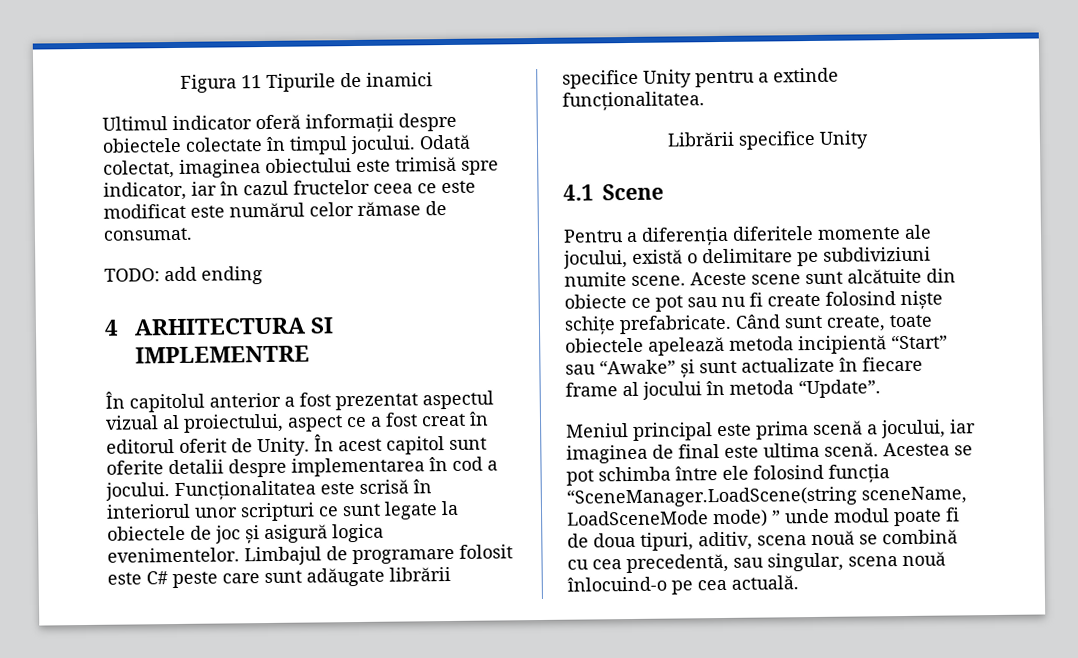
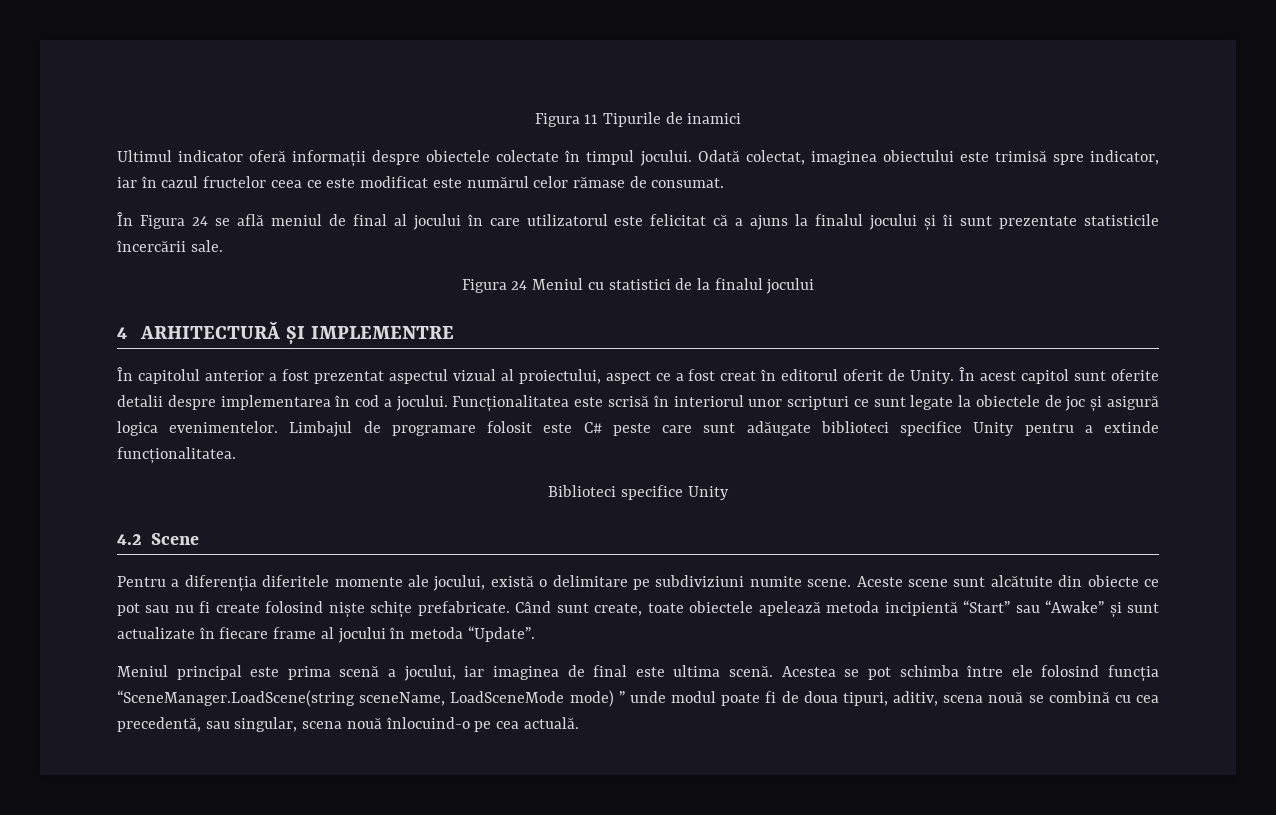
- TODO: add ending
+ În Figura 24 se află meniul de final al jocului în care utilizatorul este felicitat că a ajuns la finalul jocului și îi sunt prezentate statisticile încercării sale.
+ Figura 24 Meniul cu statistici de la finalul jocului
- 4 ARHITECTURA SI IMPLEMENTRE
+ 4 ARHITECTURĂ ȘI IMPLEMENTRE
- Limbajul de programare folosit este C# peste care sunt adăugate librării specifice Unity pentru a extinde funcționalitatea.
+ Limbajul de programare folosit este C# peste care sunt adăugate biblioteci specifice Unity pentru a extinde funcționalitatea.
- Librării specifice Unity
+ Biblioteci specifice Unity
- 4.1 Scene
+ 4.2 Scene

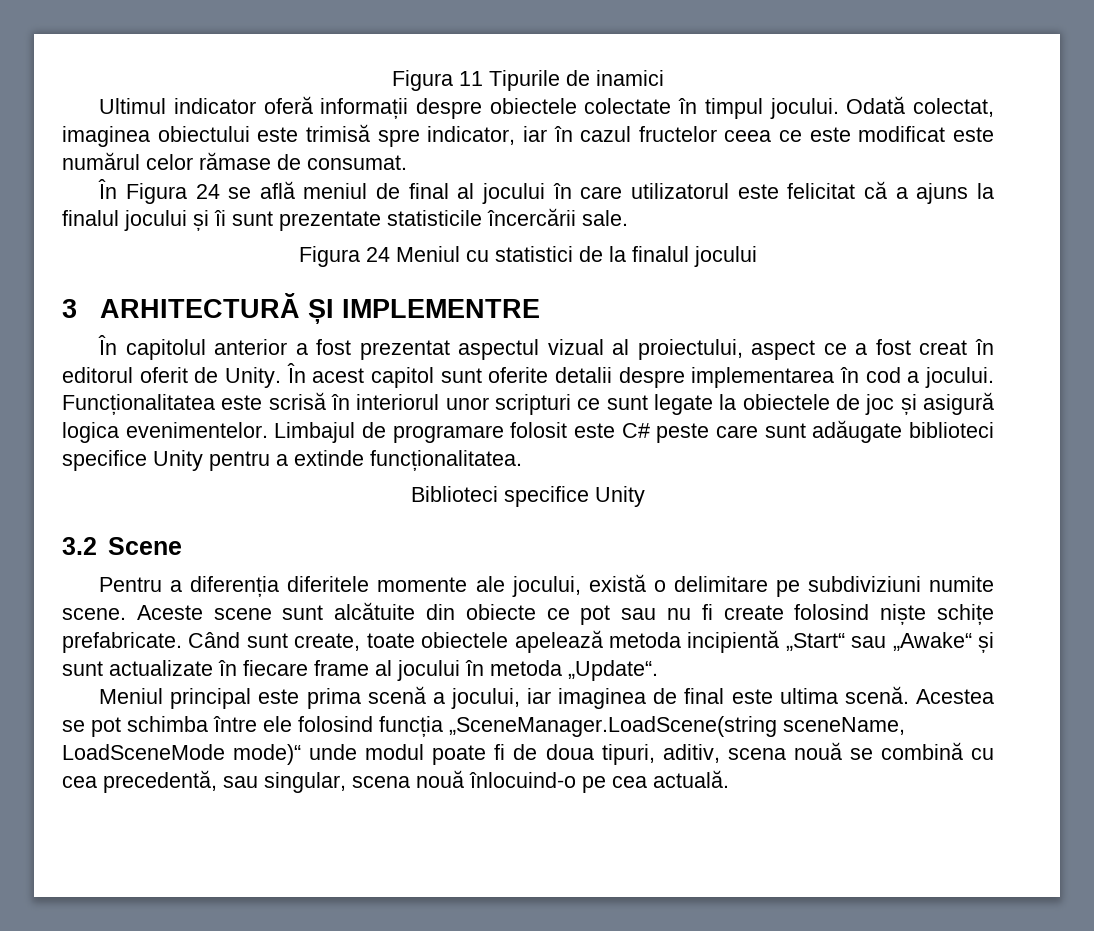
- 4 ARHITECTURĂ ȘI IMPLEMENTRE
+ 3 ARHITECTURĂ ȘI IMPLEMENTRE
- 4.2 Scene
+ 3.2 Scene
- Când sunt create, toate obiectele apelează metoda incipientă “Start” sau “Awake” și sunt actualizate în fiecare frame al jocului în metoda “Update”.
+ Când sunt create, toate obiectele apelează metoda incipientă „Start“ sau „Awake“ și sunt actualizate în fiecare frame al jocului în metoda „Update“.
- Acestea se pot schimba între ele folosind funcția “SceneManager.LoadScene(string sceneName, LoadSceneMode mode) ” unde modul poate fi de doua tipuri, aditiv, scena nouă se combină cu cea precedentă, sau singular, scena nouă înlocuind-o pe cea actuală.
+ Acestea se pot schimba între ele folosind funcția „SceneManager.LoadScene(string sceneName, LoadSceneMode mode)“ unde modul poate fi de doua tipuri, aditiv, scena nouă se combină cu cea precedentă, sau singular, scena nouă înlocuind-o pe cea actuală.

